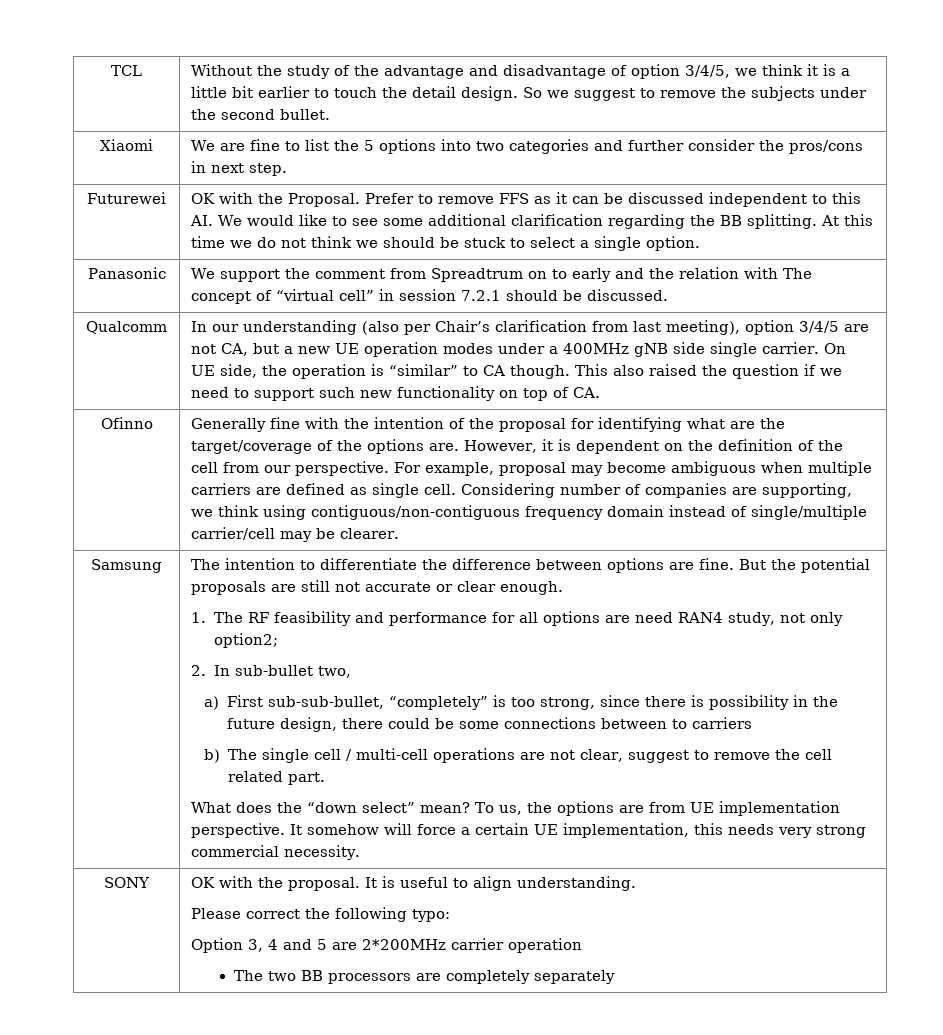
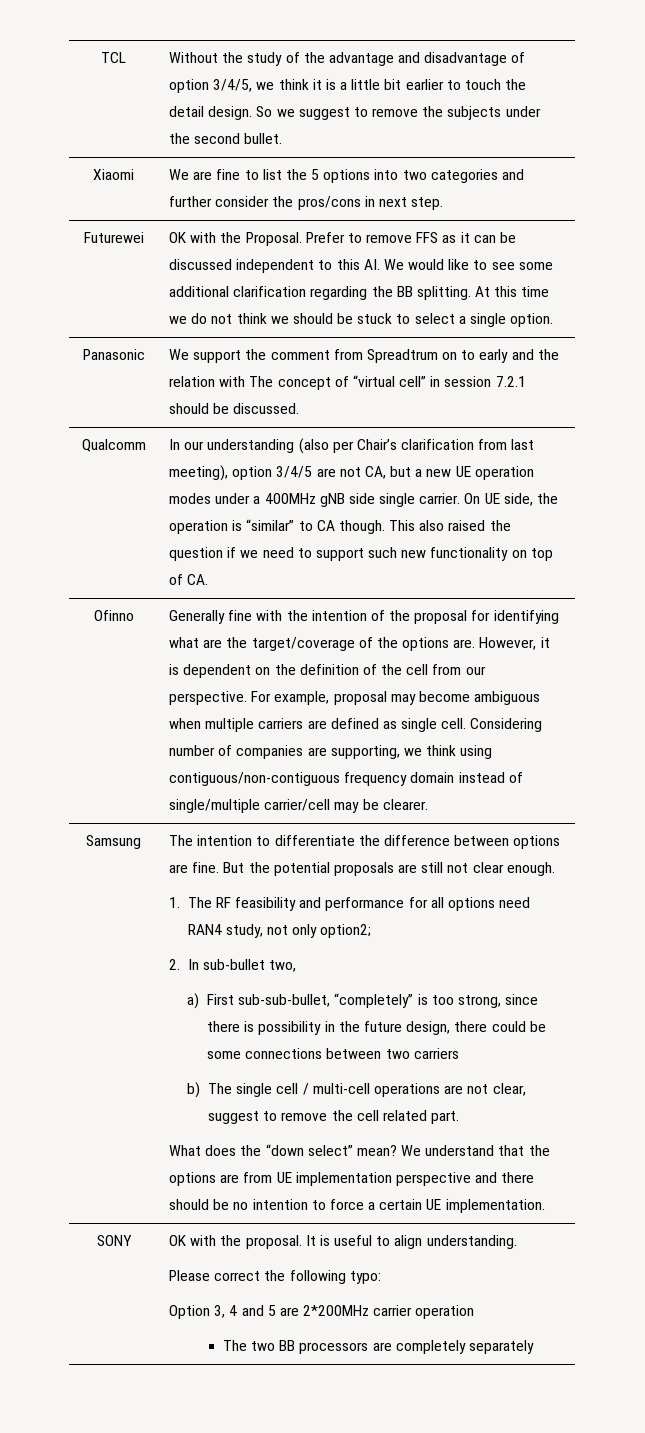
- But the potential proposals are still not accurate or clear enough.
+ But the potential proposals are still not clear enough.
- 1. The RF feasibility and performance for all options are need RAN4 study, not only option2;
+ 1. The RF feasibility and performance for all options need RAN4 study, not only option2;
- a) First sub-sub-bullet, “completely” is too strong, since there is possibility in the future design, there could be some connections between to carriers
+ a) First sub-sub-bullet, “completely” is too strong, since there is possibility in the future design, there could be some connections between two carriers
- To us, the options are from UE implementation perspective. It somehow will force a certain UE implementation, this needs very strong commercial necessity.
+ We understand that the options are from UE implementation perspective and there should be no intention to force a certain UE implementation.

